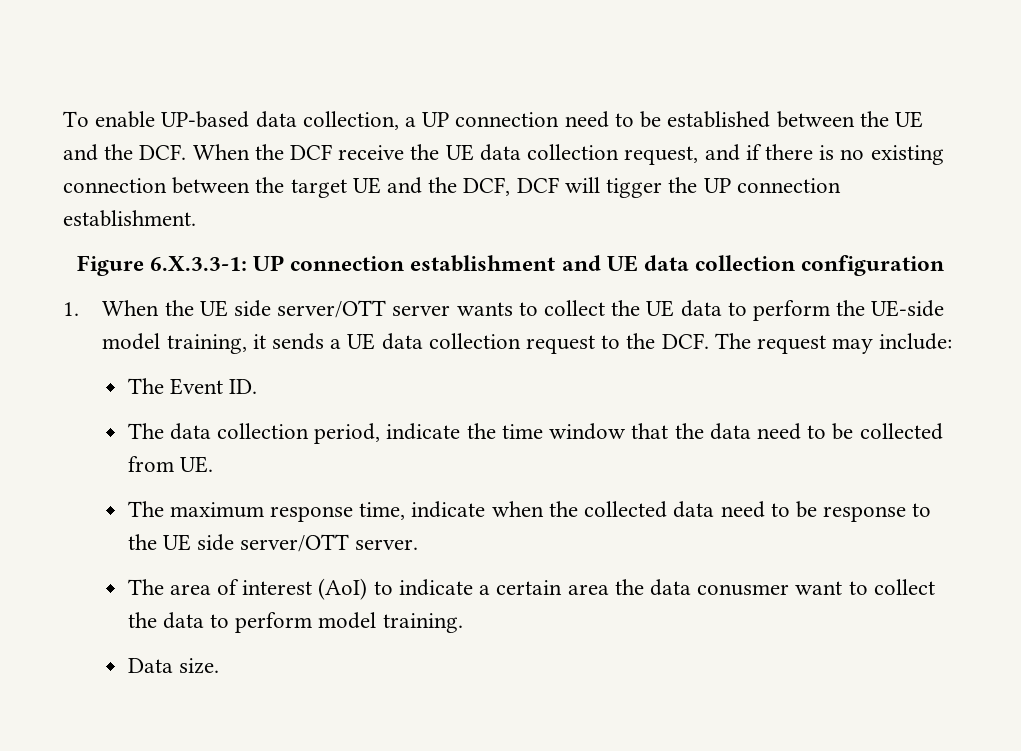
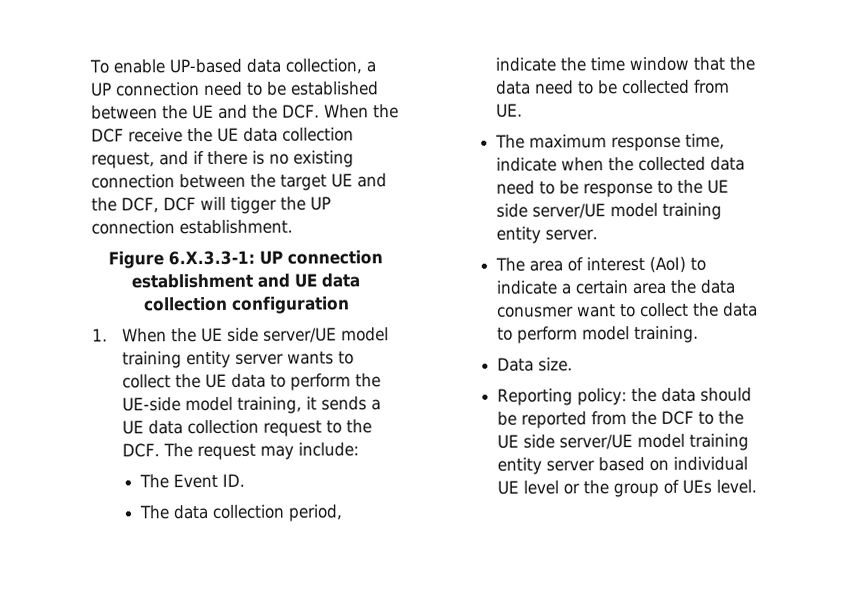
- 1. When the UE side server/OTT server wants to collect the UE data to perform the UE-side model training, it sends a UE data collection request to the DCF. The request may include:
+ 1. When the UE side server/UE model training entity server wants to collect the UE data to perform the UE-side model training, it sends a UE data collection request to the DCF. The request may include:
- The maximum response time, indicate when the collected data need to be response to the UE side server/OTT server.
+ The maximum response time, indicate when the collected data need to be response to the UE side server/UE model training entity server.
+ Reporting policy: the data should be reported from the DCF to the UE side server/UE model training entity server based on individual UE level or the group of UEs level.

